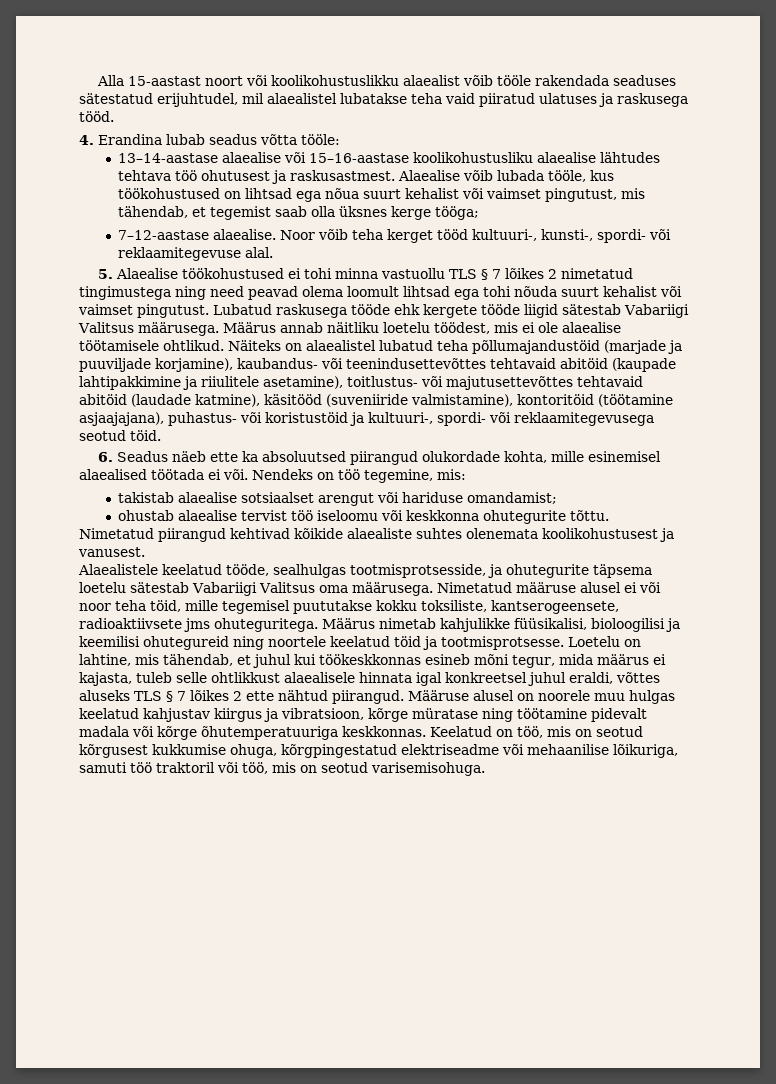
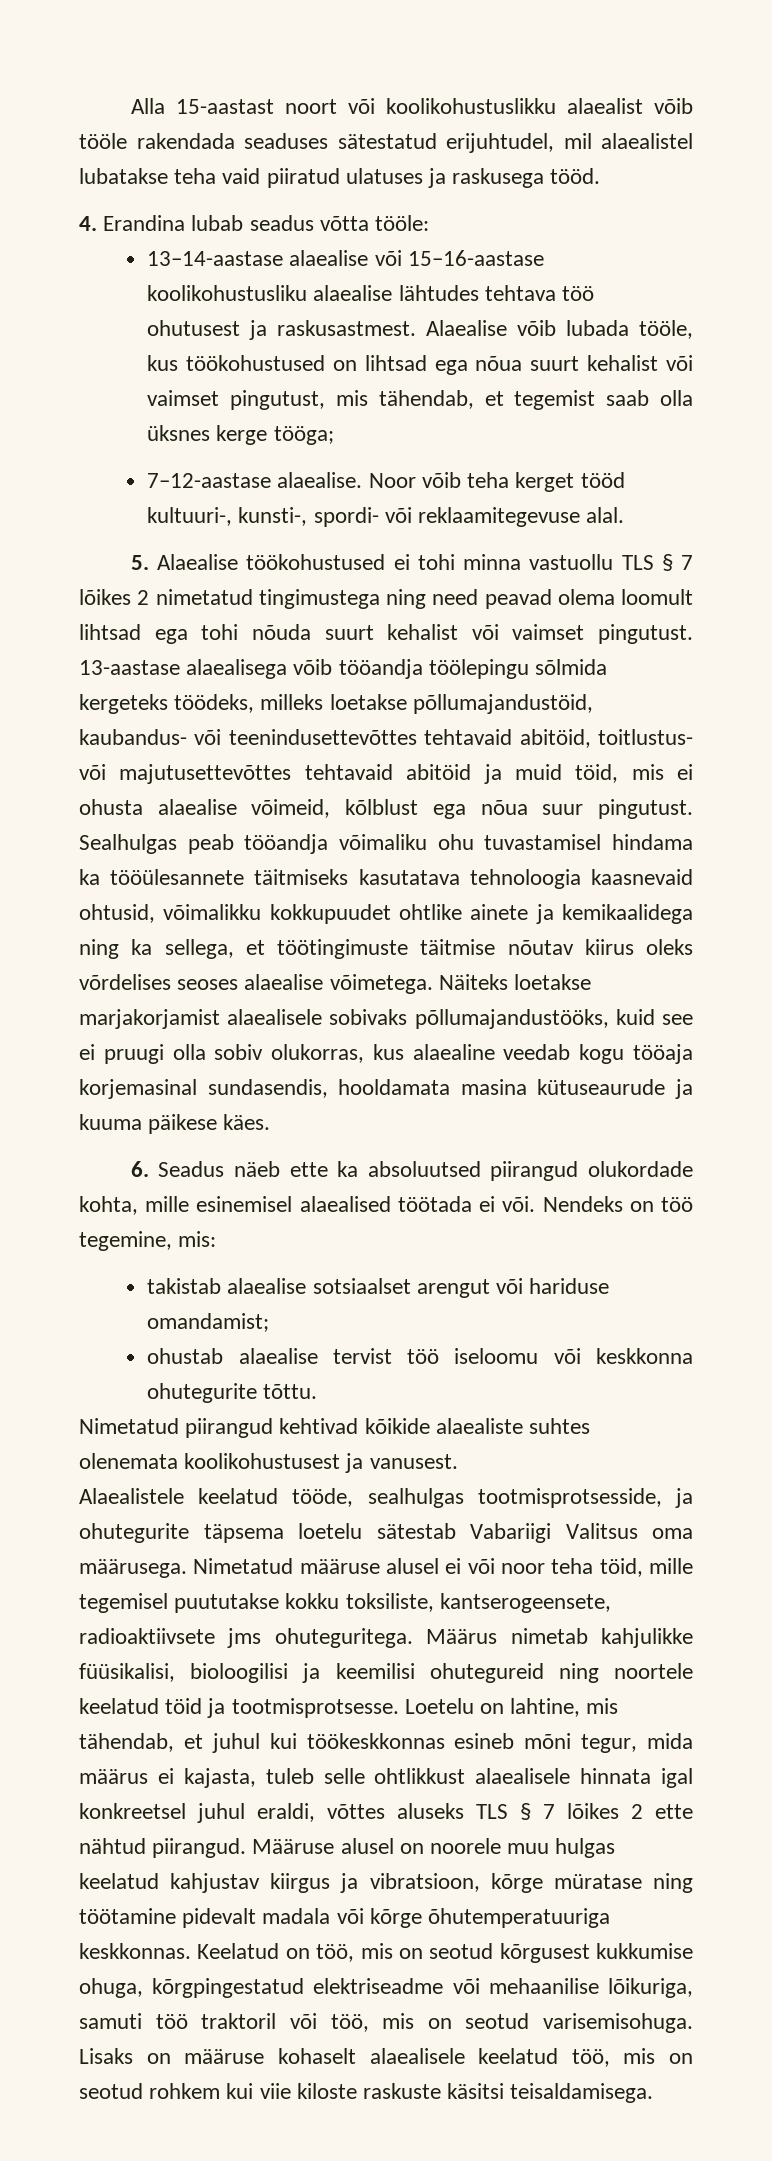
- Lubatud raskusega tööde ehk kergete tööde liigid sätestab Vabariigi Valitsus määrusega. Määrus annab näitliku loetelu töödest, mis ei ole alaealise töötamisele ohtlikud. Näiteks on alaealistel lubatud teha põllumajandustöid (marjade ja puuviljade korjamine), kaubandus- või teenindusettevõttes tehtavaid abitöid (kaupade lahtipakkimine ja riiulitele asetamine), toitlustus- või majutusettevõttes tehtavaid abitöid (laudade katmine), käsitööd (suveniiride valmistamine), kontoritöid (töötamine asjaajajana), puhastus- või koristustöid ja kultuuri-, spordi- või reklaamitegevusega seotud töid.
+ 13-aastase alaealisega võib tööandja töölepingu sõlmida kergeteks töödeks, milleks loetakse põllumajandustöid, kaubandus- või teenindusettevõttes tehtavaid abitöid, toitlustus- või majutusettevõttes tehtavaid abitöid ja muid töid, mis ei ohusta alaealise võimeid, kõlblust ega nõua suur pingutust. Sealhulgas peab tööandja võimaliku ohu tuvastamisel hindama ka tööülesannete täitmiseks kasutatava tehnoloogia kaasnevaid ohtusid, võimalikku kokkupuudet ohtlike ainete ja kemikaalidega ning ka sellega, et töötingimuste täitmise nõutav kiirus oleks võrdelises seoses alaealise võimetega. Näiteks loetakse marjakorjamist alaealisele sobivaks põllumajandustööks, kuid see ei pruugi olla sobiv olukorras, kus alaealine veedab kogu tööaja korjemasinal sundasendis, hooldamata masina kütuseaurude ja kuuma päikese käes.
+ Lisaks on määruse kohaselt alaealisele keelatud töö, mis on seotud rohkem kui viie kiloste raskuste käsitsi teisaldamisega.

